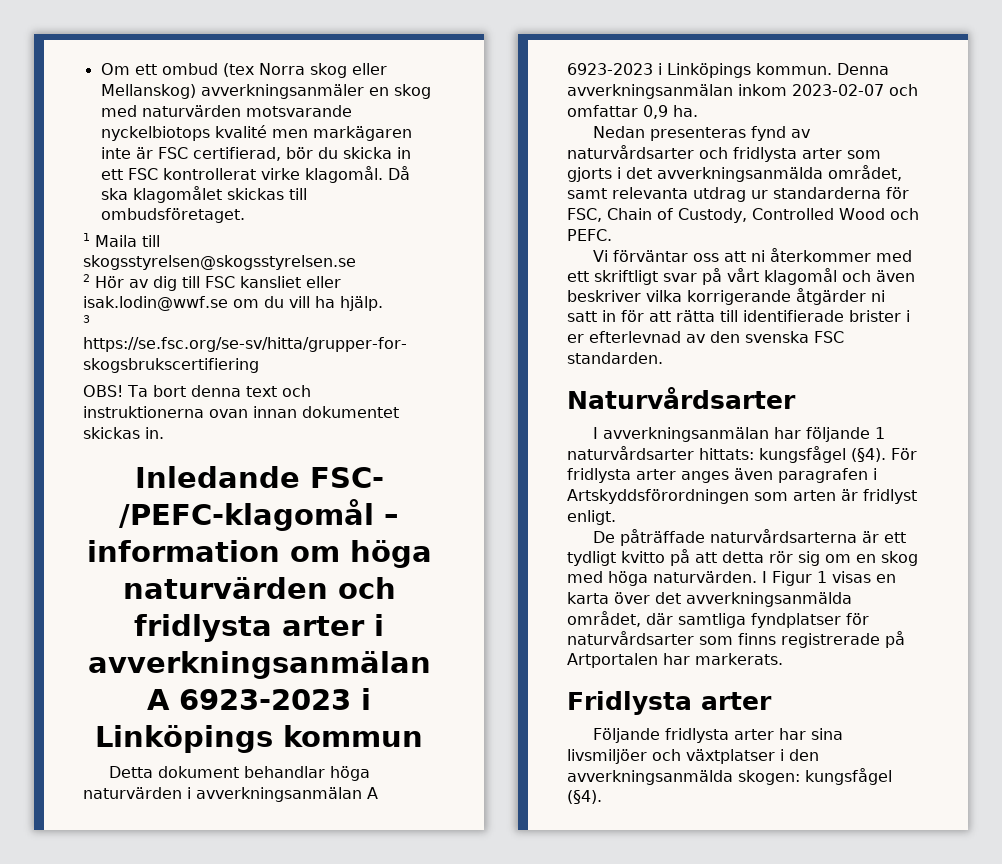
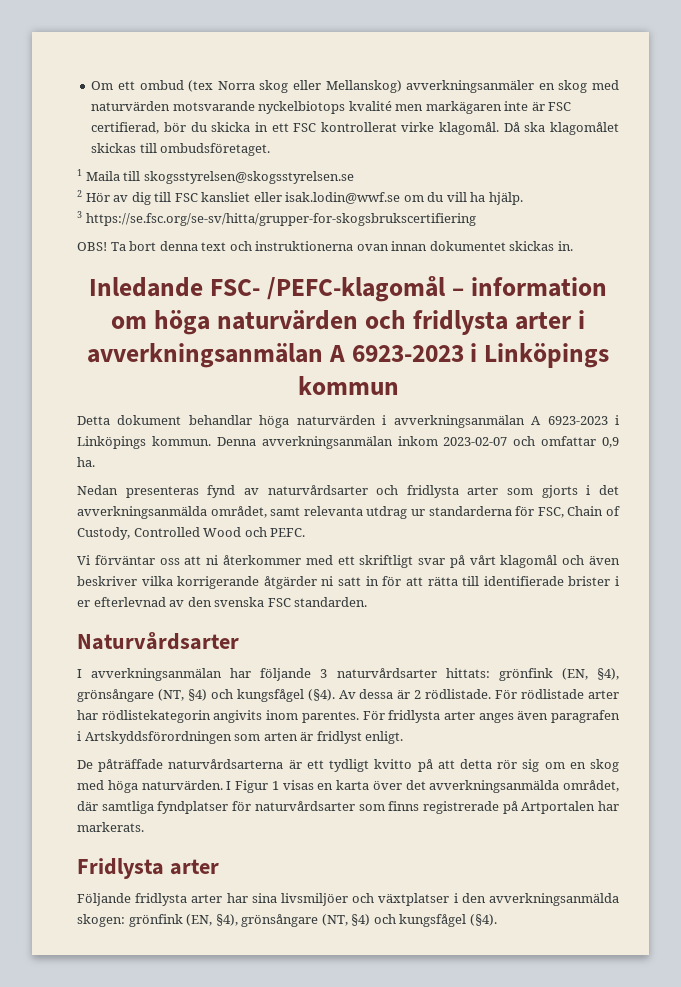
- I avverkningsanmälan har följande 1 naturvårdsarter hittats: kungsfågel (§4).
+ I avverkningsanmälan har följande 3 naturvårdsarter hittats: grönfink (EN, §4), grönsångare (NT, §4) och kungsfågel (§4). Av dessa är 2 rödlistade. För rödlistade arter har rödlistekategorin angivits inom parentes.
- Följande fridlysta arter har sina livsmiljöer och växtplatser i den avverkningsanmälda skogen: kungsfågel (§4).
+ Följande fridlysta arter har sina livsmiljöer och växtplatser i den avverkningsanmälda skogen: grönfink (EN, §4), grönsångare (NT, §4) och kungsfågel (§4).

